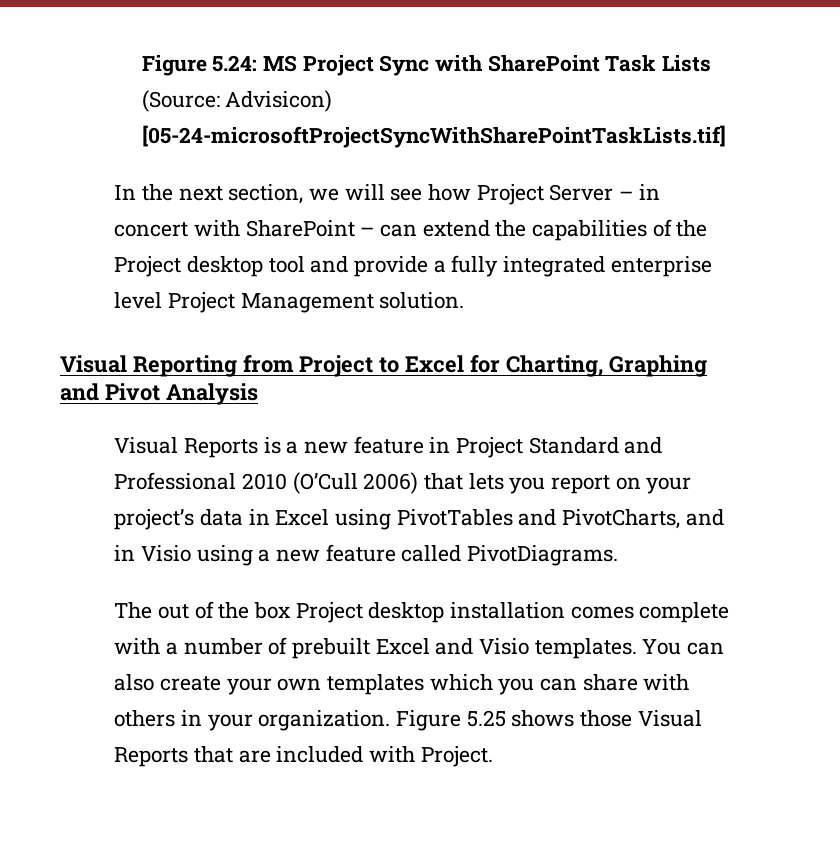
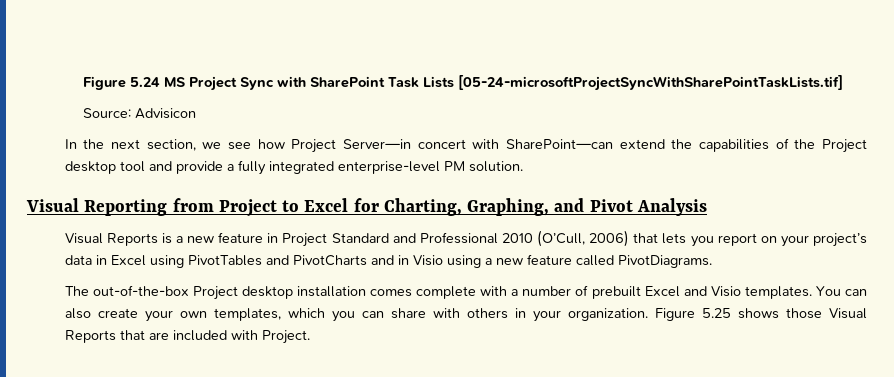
- Figure 5.24: MS Project Sync with SharePoint Task Lists (Source: Advisicon) [05-24-microsoftProjectSyncWithSharePointTaskLists.tif]
+ Figure 5.24 MS Project Sync with SharePoint Task Lists [05-24-microsoftProjectSyncWithSharePointTaskLists.tif]
+ Source: Advisicon
- In the next section, we will see how Project Server – in concert with SharePoint – can extend the capabilities of the Project desktop tool and provide a fully integrated enterprise level Project Management solution.
+ In the next section, we see how Project Server—in concert with SharePoint—can extend the capabilities of the Project desktop tool and provide a fully integrated enterprise-level PM solution.
- Visual Reporting from Project to Excel for Charting, Graphing and Pivot Analysis
+ Visual Reporting from Project to Excel for Charting, Graphing, and Pivot Analysis
- Visual Reports is a new feature in Project Standard and Professional 2010 (O’Cull 2006) that lets you report on your project’s data in Excel using PivotTables and PivotCharts, and in Visio using a new feature called PivotDiagrams.
+ Visual Reports is a new feature in Project Standard and Professional 2010 (O’Cull, 2006) that lets you report on your project’s data in Excel using PivotTables and PivotCharts and in Visio using a new feature called PivotDiagrams.
- The out of the box Project desktop installation comes complete with a number of prebuilt Excel and Visio templates.
+ The out-of-the-box Project desktop installation comes complete with a number of prebuilt Excel and Visio templates.
- You can also create your own templates which you can share with others in your organization.
+ You can also create your own templates, which you can share with others in your organization.

